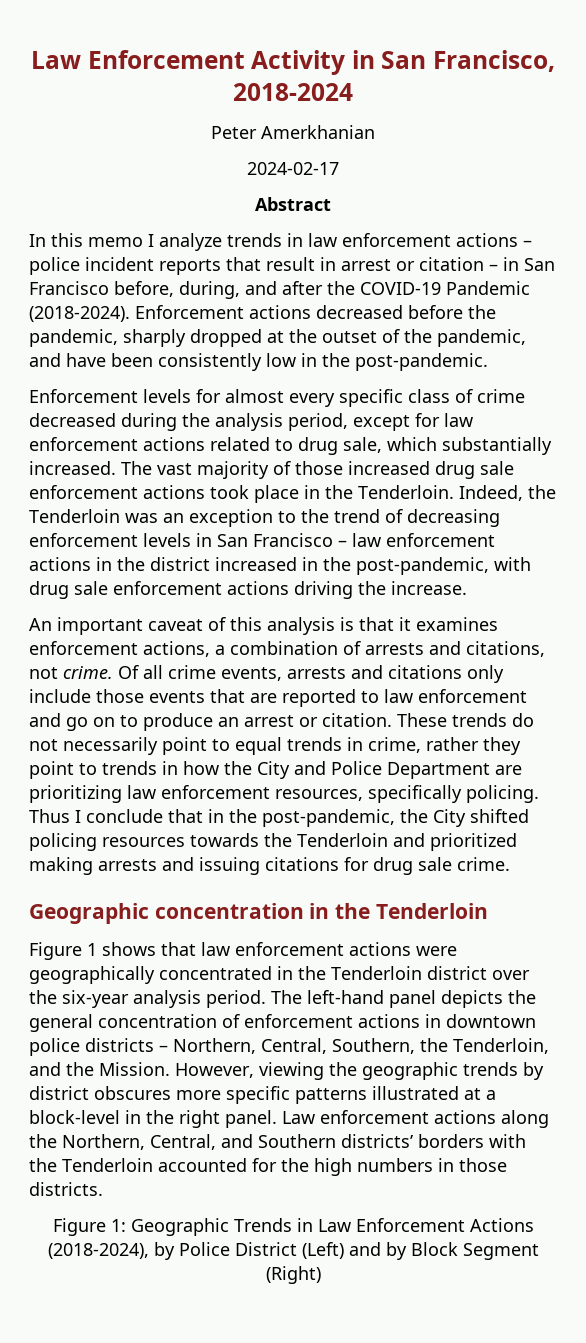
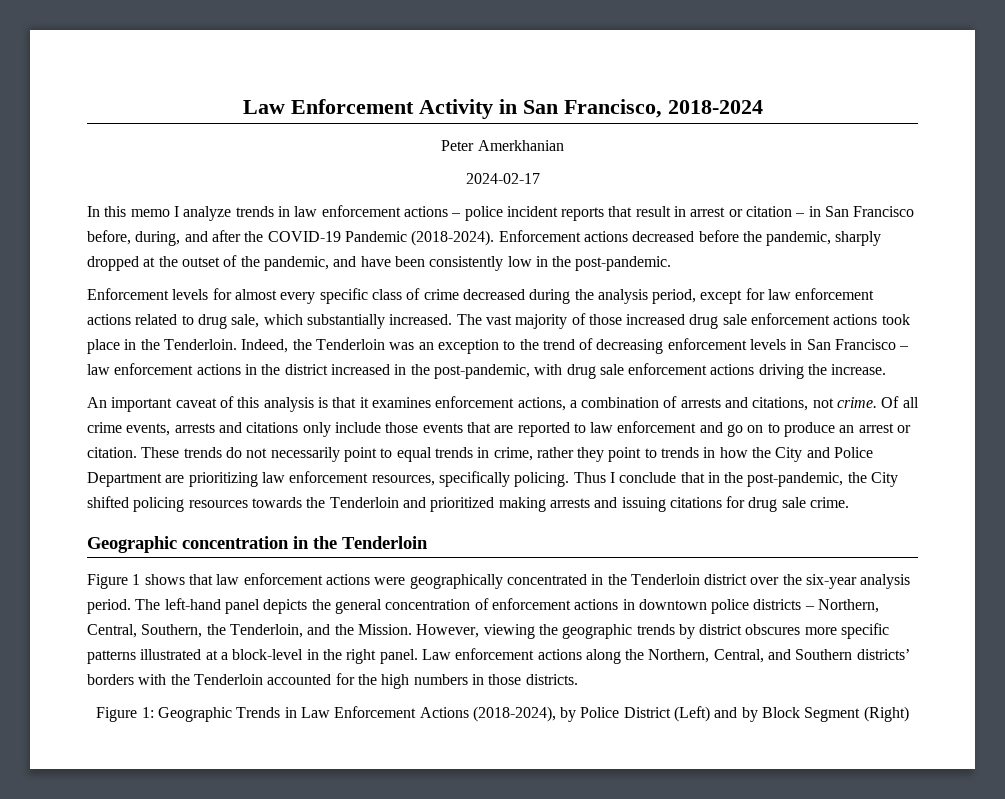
- Abstract

